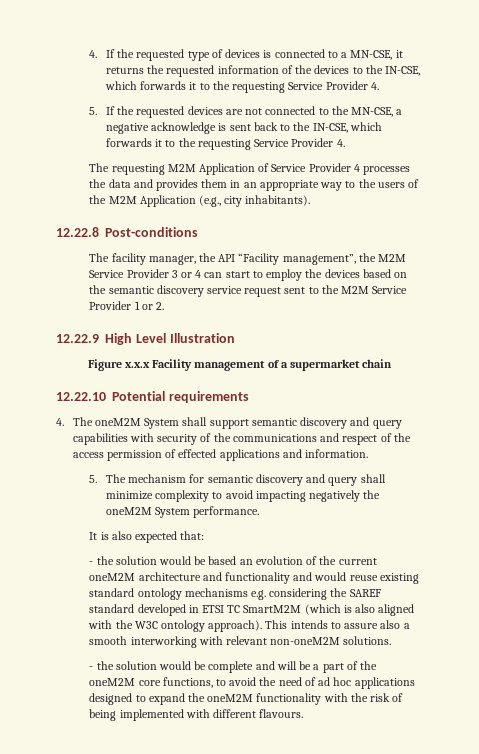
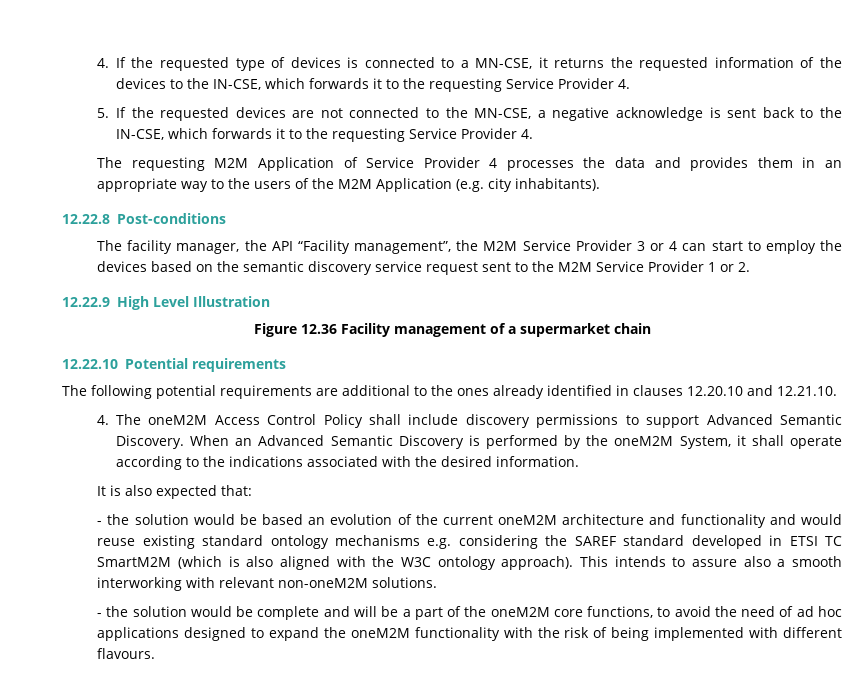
- The requesting M2M Application of Service Provider 4 processes the data and provides them in an appropriate way to the users of the M2M Application (e.g., city inhabitants).
+ The requesting M2M Application of Service Provider 4 processes the data and provides them in an appropriate way to the users of the M2M Application (e.g. city inhabitants).
- Figure x.x.x Facility management of a supermarket chain
+ Figure 12.36 Facility management of a supermarket chain
- 4. The oneM2M System shall support semantic discovery and query capabilities with security of the communications and respect of the access permission of effected applications and information.
- 5. The mechanism for semantic discovery and query shall minimize complexity to avoid impacting negatively the oneM2M System performance.
+ The following potential requirements are additional to the ones already identified in clauses 12.20.10 and 12.21.10.
+ 4. The oneM2M Access Control Policy shall include discovery permissions to support Advanced Semantic Discovery. When an Advanced Semantic Discovery is performed by the oneM2M System, it shall operate according to the indications associated with the desired information.

